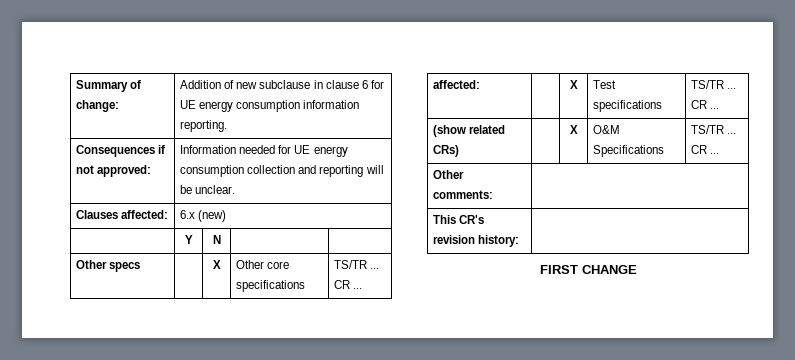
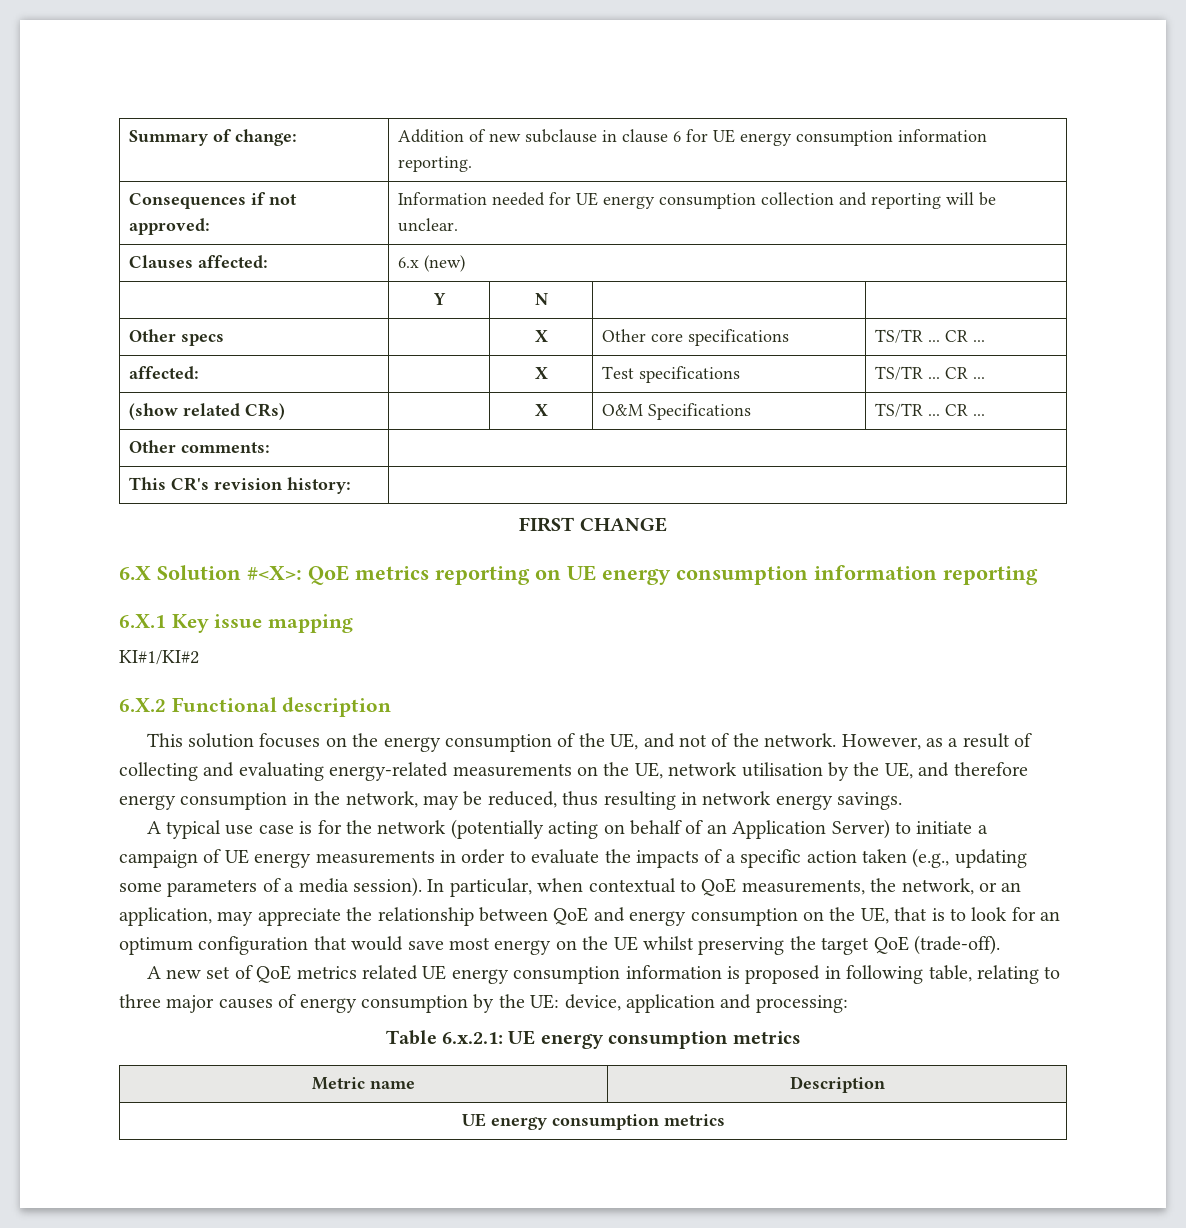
+ 6.X Solution #<X>: QoE metrics reporting on UE energy consumption information reporting
+ 6.X.1 Key issue mapping
+ KI#1/KI#2
+ 6.X.2 Functional description
+ This solution focuses on the energy consumption of the UE, and not of the network. However, as a result of collecting and evaluating energy-related measurements on the UE, network utilisation by the UE, and therefore energy consumption in the network, may be reduced, thus resulting in network energy savings.
+ A typical use case is for the network (potentially acting on behalf of an Application Server) to initiate a campaign of UE energy measurements in order to evaluate the impacts of a specific action taken (e.g., updating some parameters of a media session). In particular, when contextual to QoE measurements, the network, or an application, may appreciate the relationship between QoE and energy consumption on the UE, that is to look for an optimum configuration that would save most energy on the UE whilst preserving the target QoE (trade-off).
+ A new set of QoE metrics related UE energy consumption information is proposed in following table, relating to three major causes of energy consumption by the UE: device, application and processing:
+ Table 6.x.2.1: UE energy consumption metrics
+ Metric name | Description
+ UE energy consumption metrics

